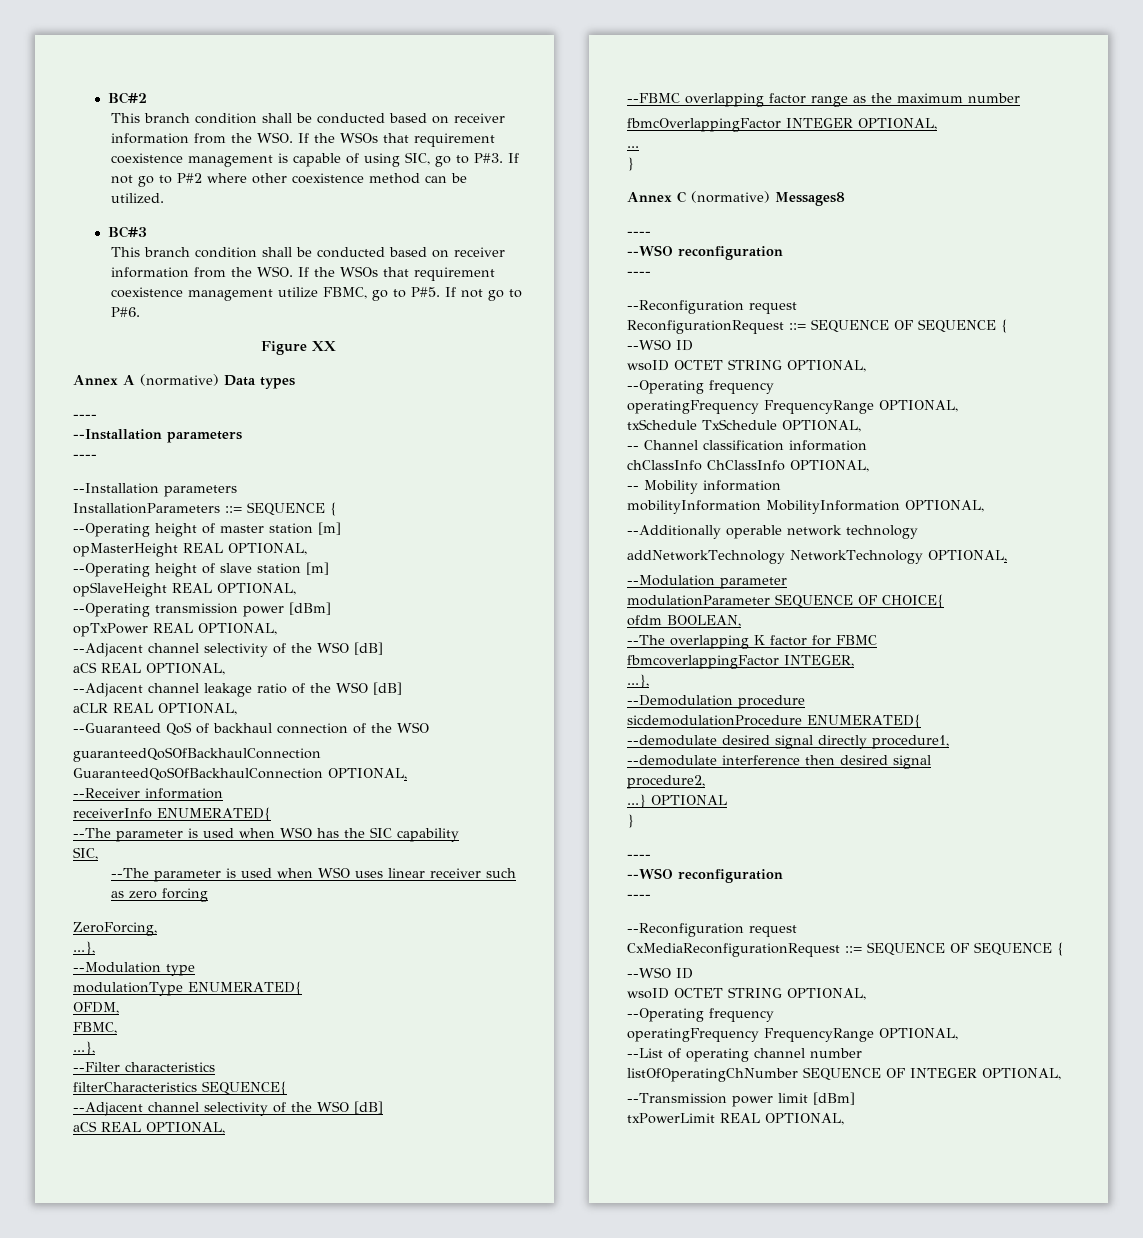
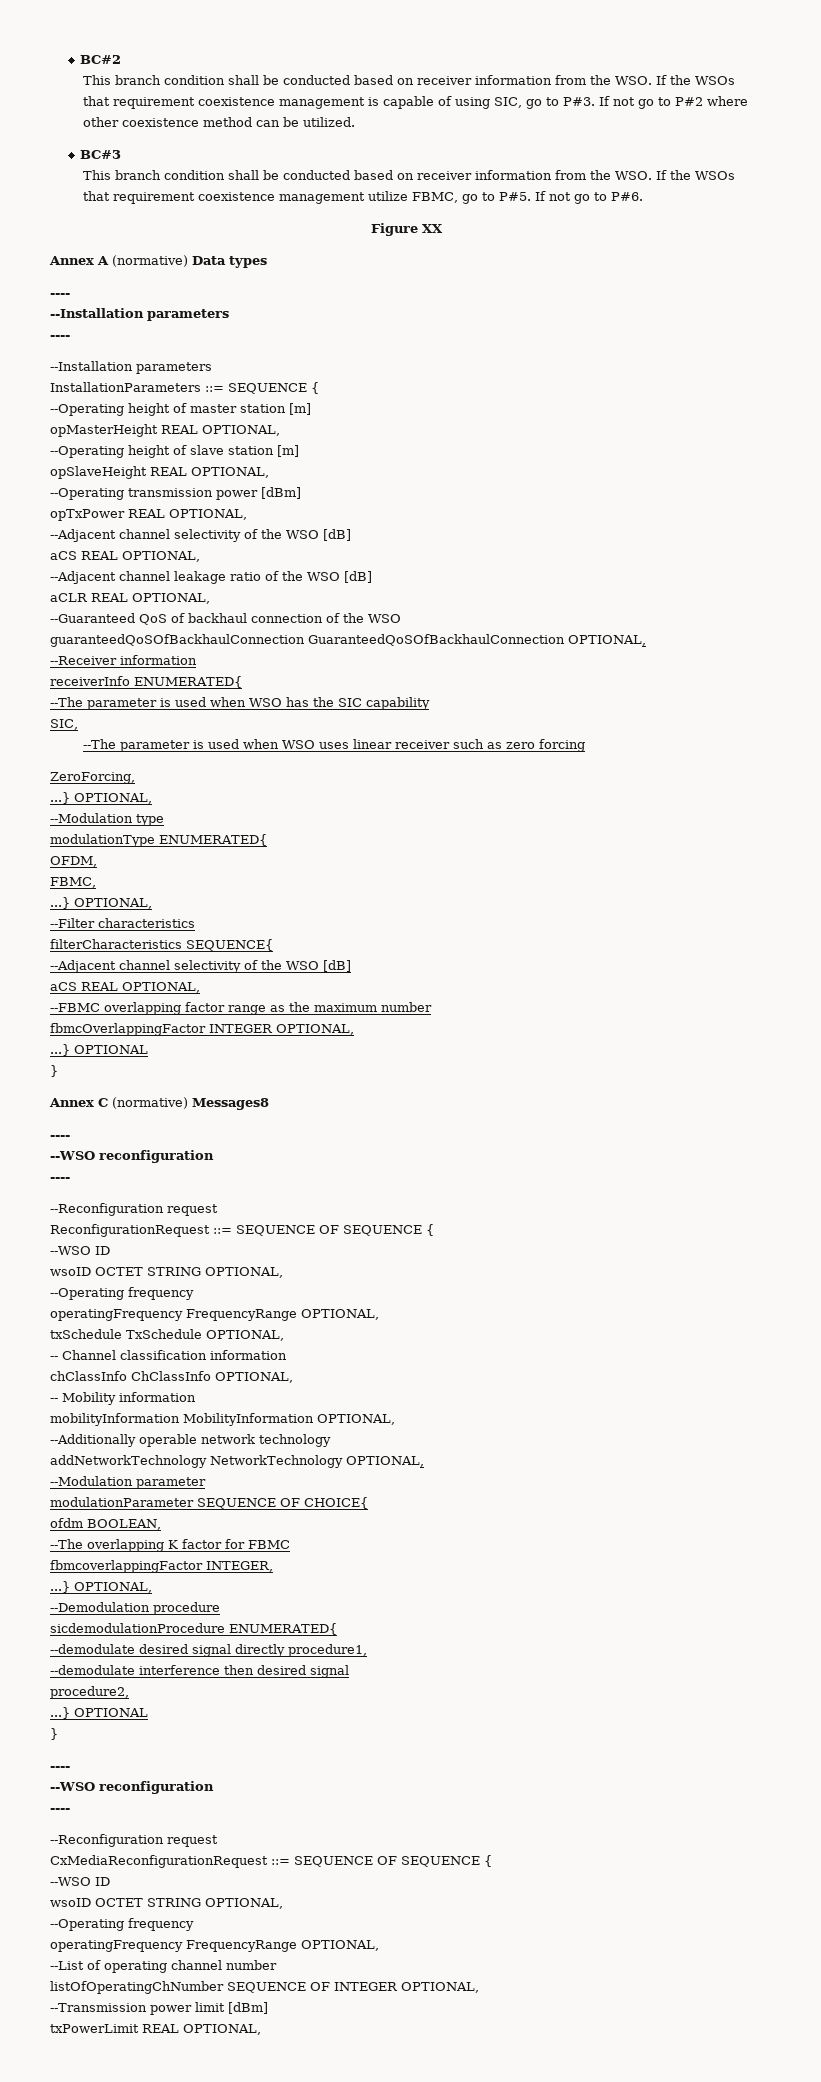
  ZeroForcing,
- ...},
+ ...} OPTIONAL,
  OFDM,
  FBMC,
- ...},
+ ...} OPTIONAL,
  fbmcOverlappingFactor INTEGER OPTIONAL,
- ...
+ ...} OPTIONAL
  fbmcoverlappingFactor INTEGER,
- ...},
+ ...} OPTIONAL,

